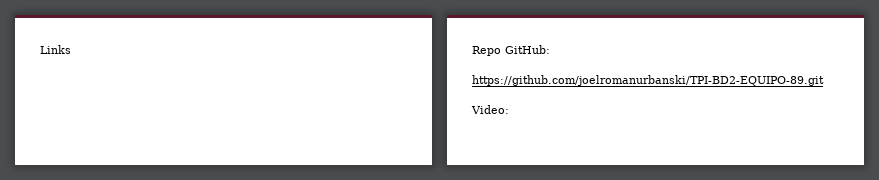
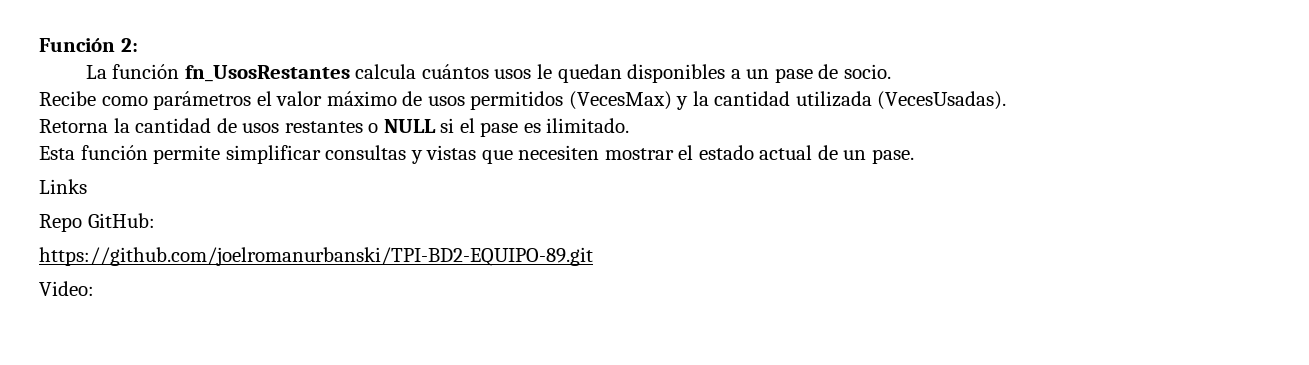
+ Función 2:
+ La función fn_UsosRestantes calcula cuántos usos le quedan disponibles a un pase de socio.
+ Recibe como parámetros el valor máximo de usos permitidos (VecesMax) y la cantidad utilizada (VecesUsadas).
+ Retorna la cantidad de usos restantes o NULL si el pase es ilimitado.
+ Esta función permite simplificar consultas y vistas que necesiten mostrar el estado actual de un pase.

